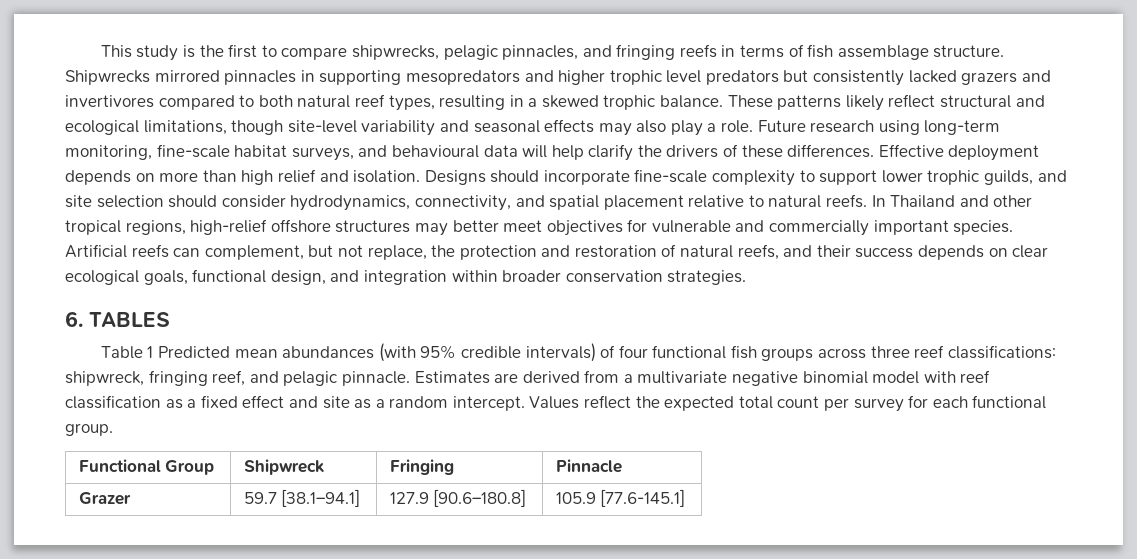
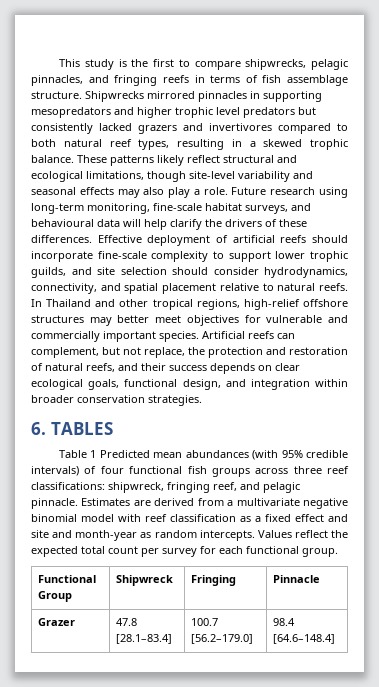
- Effective deployment depends on more than high relief and isolation. Designs should incorporate fine-scale complexity to support lower trophic guilds, and site selection should consider hydrodynamics, connectivity, and spatial placement relative to natural reefs.
+ Effective deployment of artificial reefs should incorporate fine-scale complexity to support lower trophic guilds, and site selection should consider hydrodynamics, connectivity, and spatial placement relative to natural reefs.
- Estimates are derived from a multivariate negative binomial model with reef classification as a fixed effect and site as a random intercept.
+ Estimates are derived from a multivariate negative binomial model with reef classification as a fixed effect and site and month-year as random intercepts.
- Grazer | 59.7 [38.1–94.1] | 127.9 [90.6–180.8] | 105.9 [77.6-145.1]
+ Grazer | 47.8 [28.1–83.4] | 100.7 [56.2–179.0] | 98.4 [64.6–148.4]

